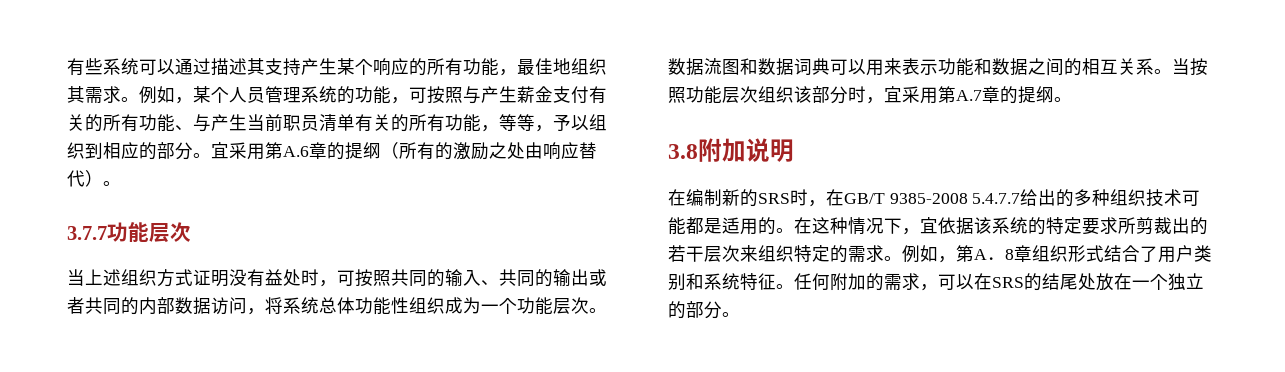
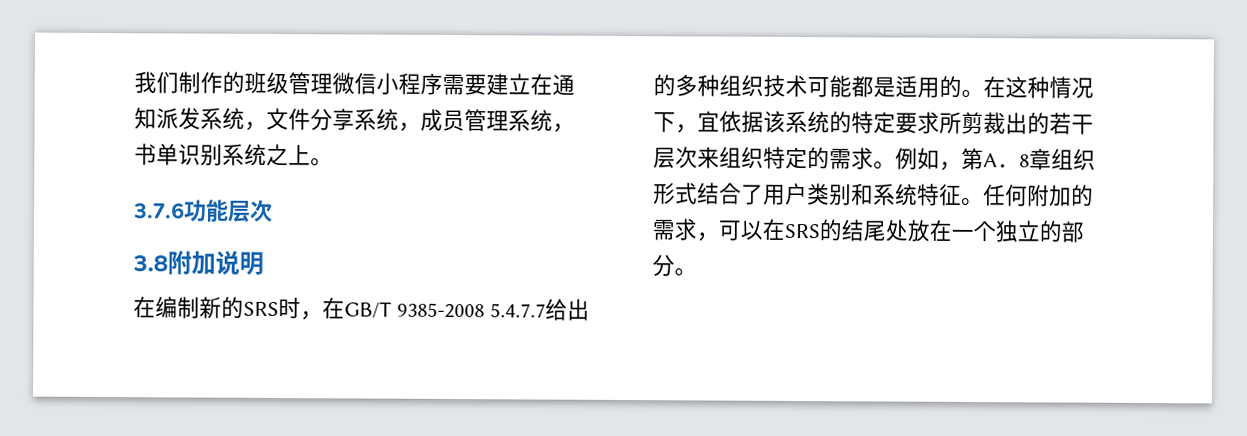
- 有些系统可以通过描述其支持产生某个响应的所有功能，最佳地组织其需求。例如，某个人员管理系统的功能，可按照与产生薪金支付有关的所有功能、与产生当前职员清单有关的所有功能，等等，予以组织到相应的部分。宜采用第A.6章的提纲（所有的激励之处由响应替代）。
- 3.7.7功能层次
- 当上述组织方式证明没有益处时，可按照共同的输入、共同的输出或者共同的内部数据访问，将系统总体功能性组织成为一个功能层次。数据流图和数据词典可以用来表示功能和数据之间的相互关系。当按照功能层次组织该部分时，宜采用第A.7章的提纲。
+ 我们制作的班级管理微信小程序需要建立在通知派发系统，文件分享系统，成员管理系统，书单识别系统之上。
+ 3.7.6功能层次

